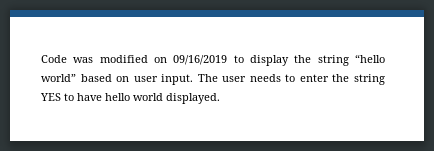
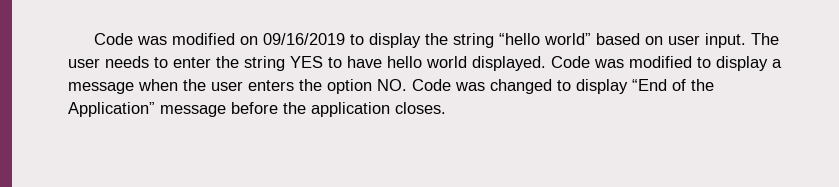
+ Code was modified to display a message when the user enters the option NO. Code was changed to display “End of the Application” message before the application closes.

